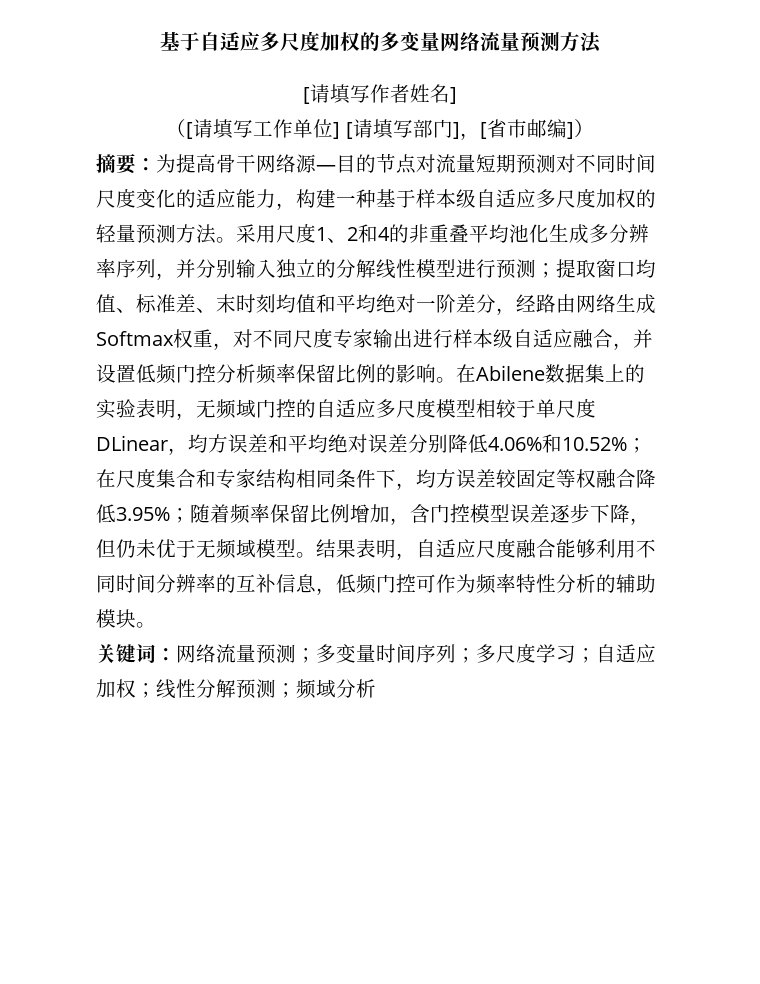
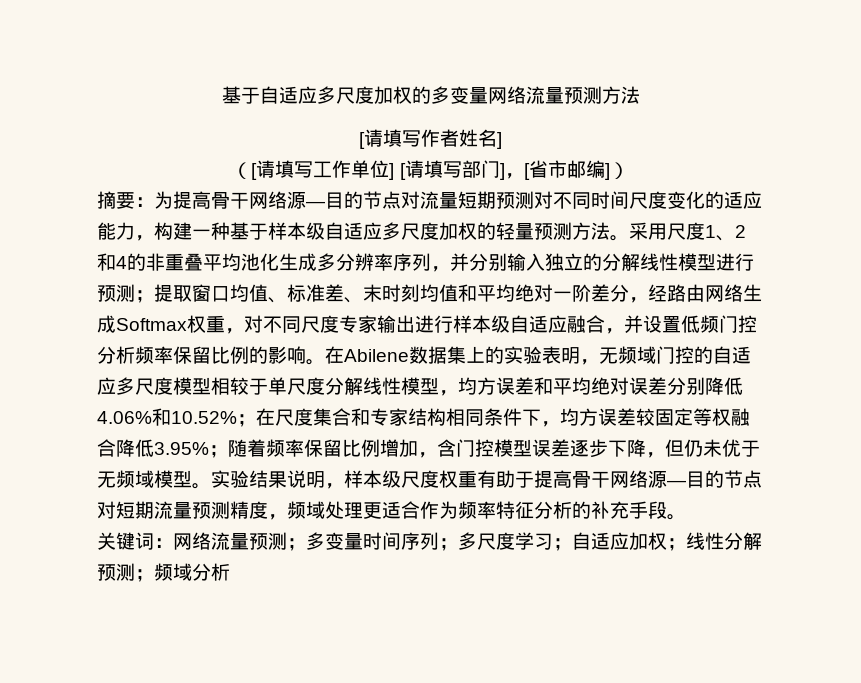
- 在Abilene数据集上的实验表明，无频域门控的自适应多尺度模型相较于单尺度DLinear，均方误差和平均绝对误差分别降低4.06%和10.52%；
+ 在Abilene数据集上的实验表明，无频域门控的自适应多尺度模型相较于单尺度分解线性模型，均方误差和平均绝对误差分别降低4.06%和10.52%；
- 结果表明，自适应尺度融合能够利用不同时间分辨率的互补信息，低频门控可作为频率特性分析的辅助模块。
+ 实验结果说明，样本级尺度权重有助于提高骨干网络源—目的节点对短期流量预测精度，频域处理更适合作为频率特征分析的补充手段。

